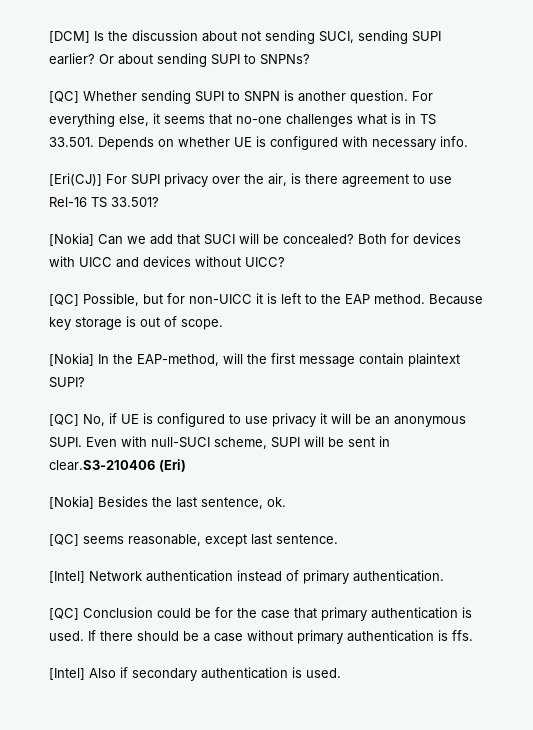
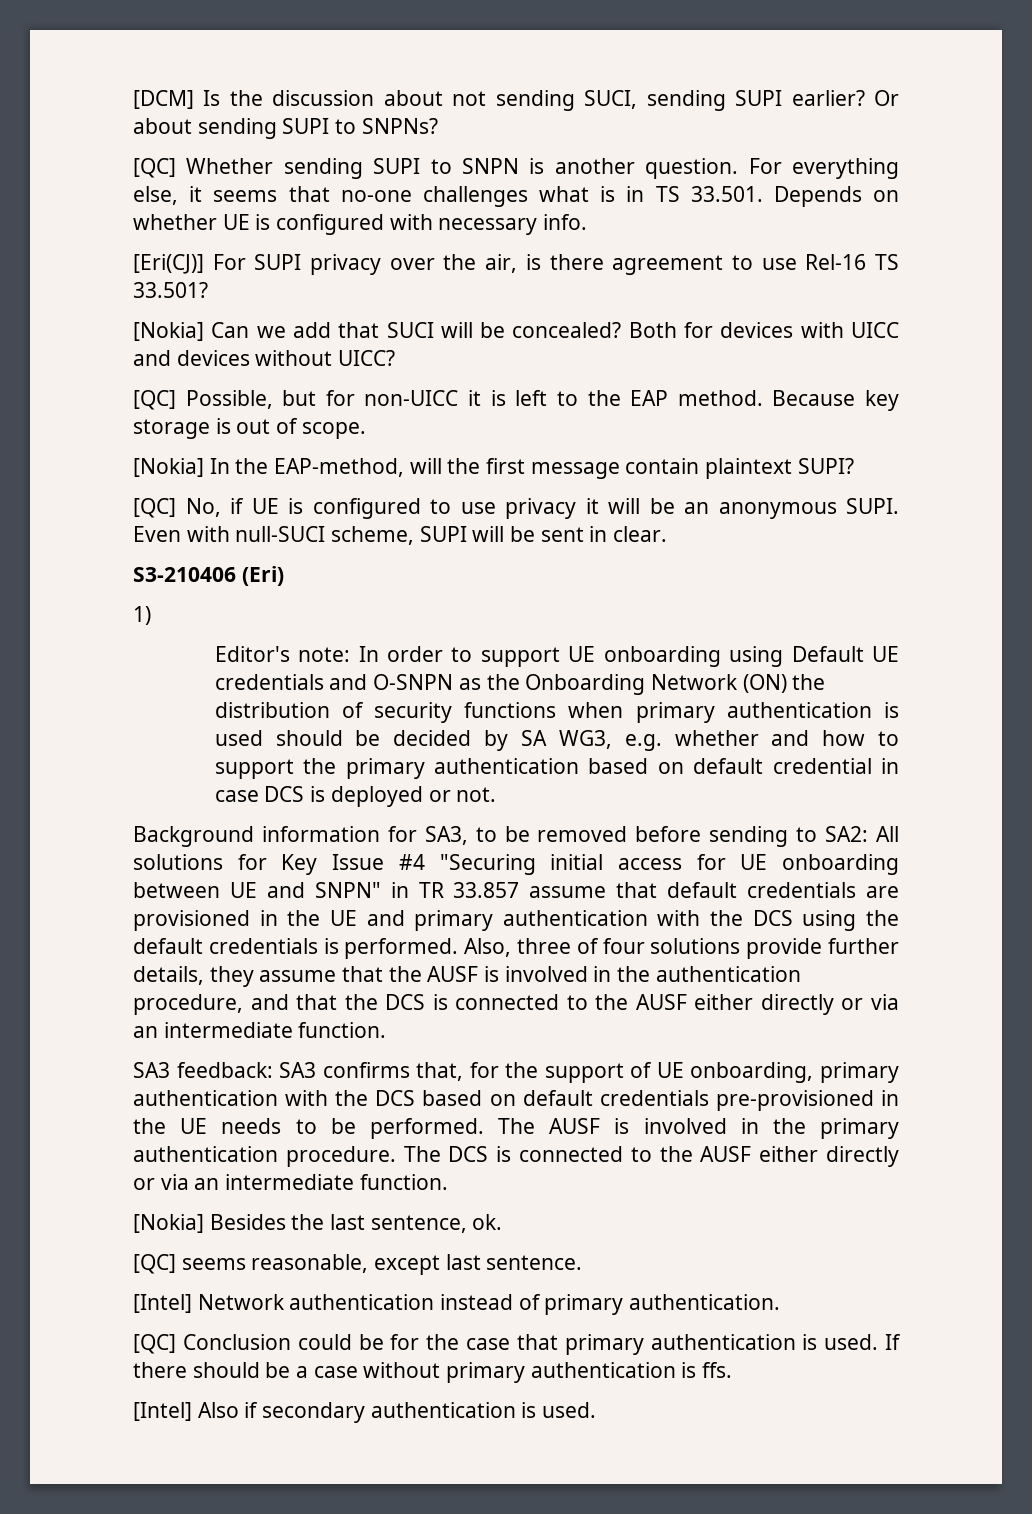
- Even with null-SUCI scheme, SUPI will be sent in clear.S3-210406 (Eri)
+ Even with null-SUCI scheme, SUPI will be sent in clear.
+ S3-210406 (Eri)
+ 1)
+ Editor's note: In order to support UE onboarding using Default UE credentials and O-SNPN as the Onboarding Network (ON) the distribution of security functions when primary authentication is used should be decided by SA WG3, e.g. whether and how to support the primary authentication based on default credential in case DCS is deployed or not.
+ Background information for SA3, to be removed before sending to SA2: All solutions for Key Issue #4 "Securing initial access for UE onboarding between UE and SNPN" in TR 33.857 assume that default credentials are provisioned in the UE and primary authentication with the DCS using the default credentials is performed. Also, three of four solutions provide further details, they assume that the AUSF is involved in the authentication procedure, and that the DCS is connected to the AUSF either directly or via an intermediate function.
+ SA3 feedback: SA3 confirms that, for the support of UE onboarding, primary authentication with the DCS based on default credentials pre-provisioned in the UE needs to be performed. The AUSF is involved in the primary authentication procedure. The DCS is connected to the AUSF either directly or via an intermediate function.

